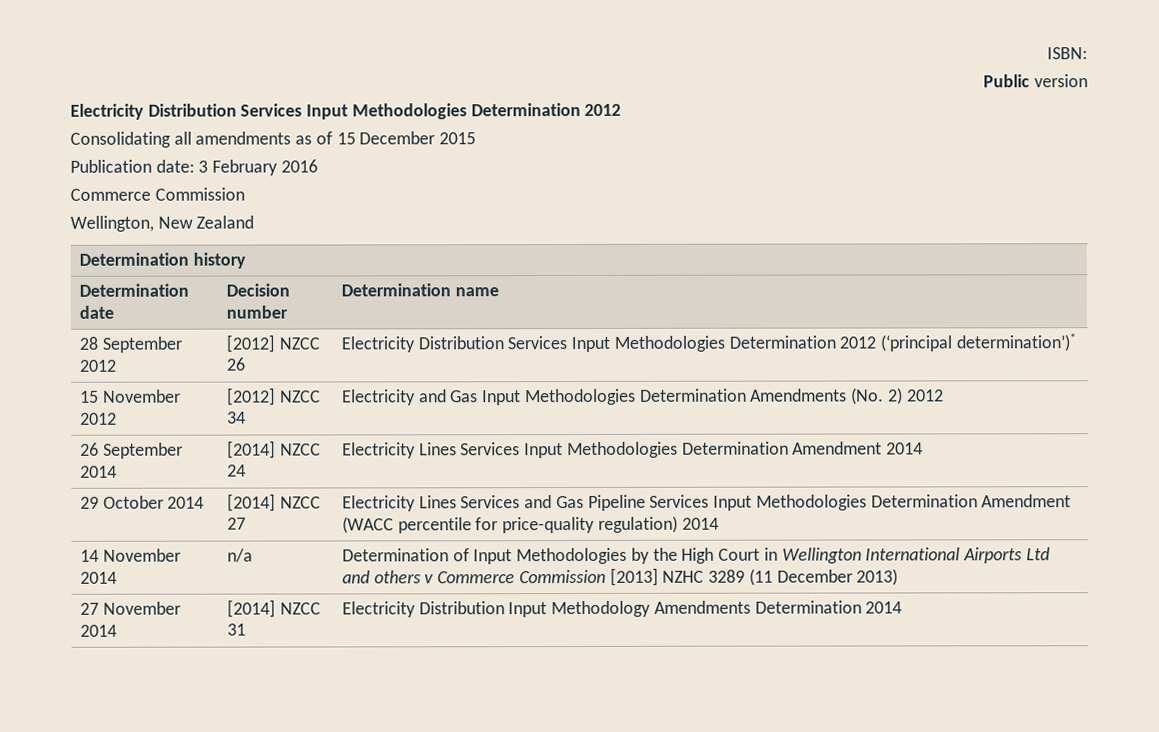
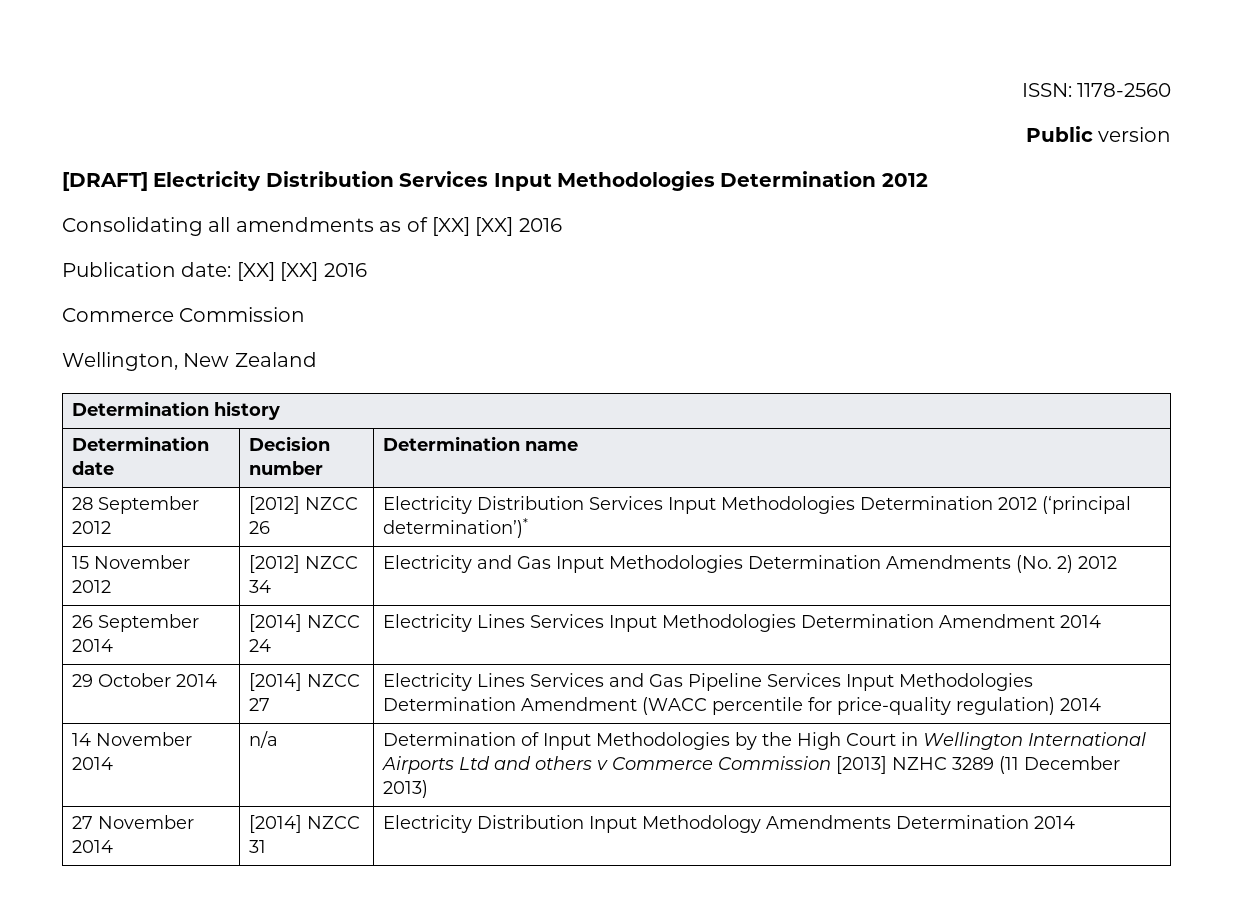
- ISBN:
+ ISSN: 1178-2560
  Public version
- Electricity Distribution Services Input Methodologies Determination 2012
+ [DRAFT] Electricity Distribution Services Input Methodologies Determination 2012
- Consolidating all amendments as of 15 December 2015
+ Consolidating all amendments as of [XX] [XX] 2016
- Publication date: 3 February 2016
+ Publication date: [XX] [XX] 2016

